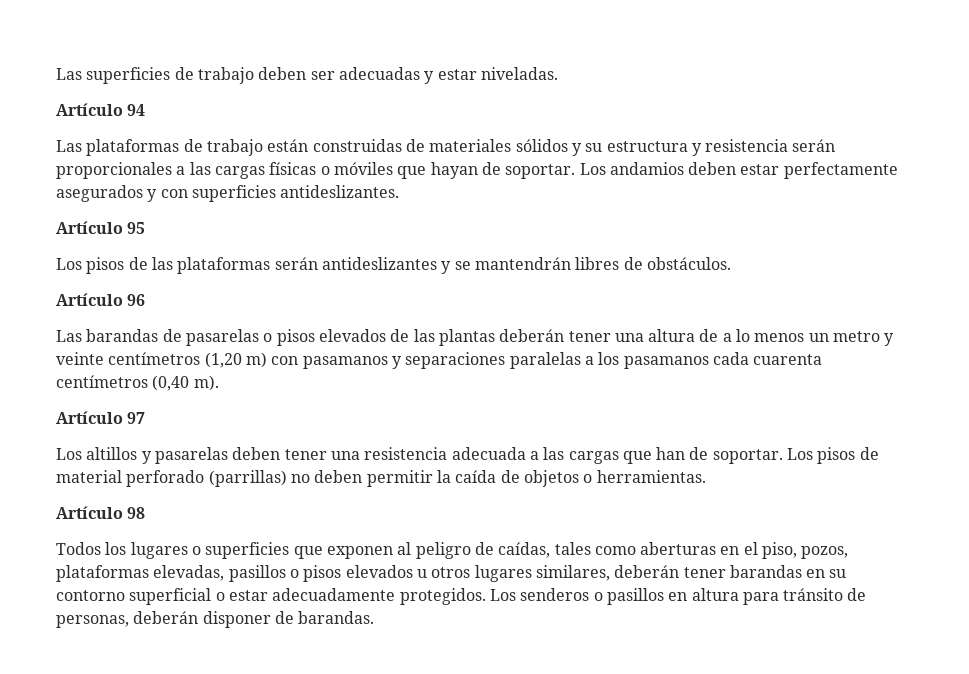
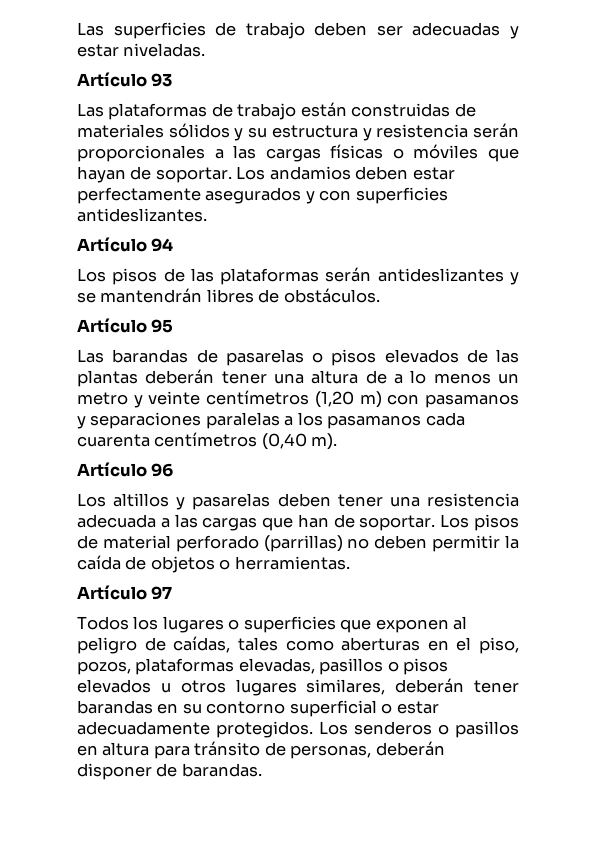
- Artículo 94
+ Artículo 93
- Artículo 95
+ Artículo 94
- Artículo 96
+ Artículo 95
- Artículo 97
+ Artículo 96
- Artículo 98
+ Artículo 97

